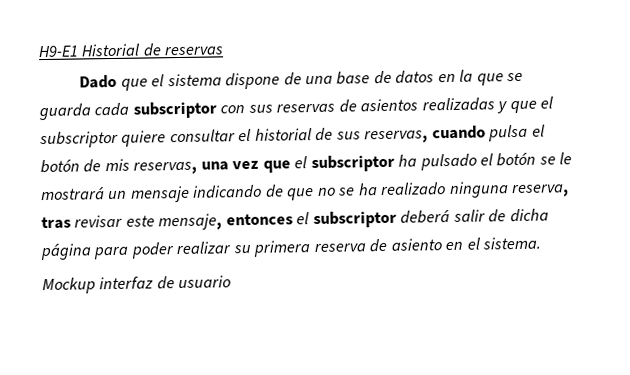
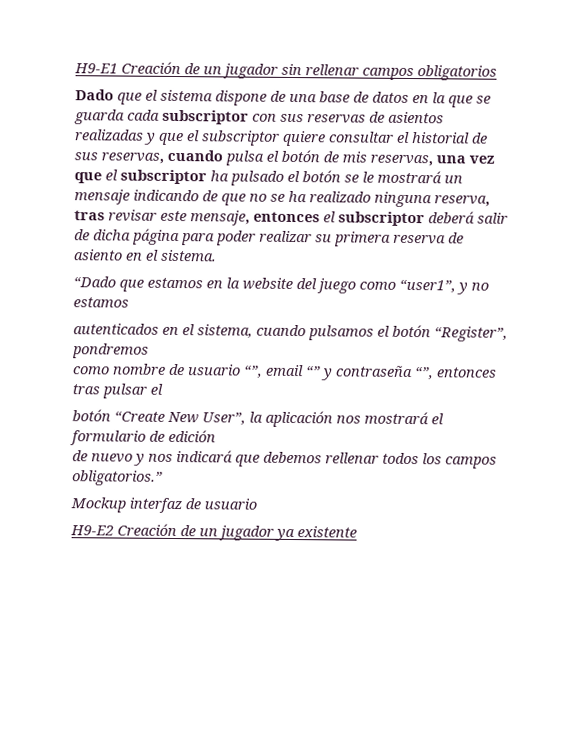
- H9-E1 Historial de reservas
+ H9-E1 Creación de un jugador sin rellenar campos obligatorios
+ “Dado que estamos en la website del juego como “user1”, y no estamos
+ autenticados en el sistema, cuando pulsamos el botón “Register”, pondremos
+ como nombre de usuario “”, email “” y contraseña “”, entonces tras pulsar el
+ botón “Create New User”, la aplicación nos mostrará el formulario de edición
+ de nuevo y nos indicará que debemos rellenar todos los campos obligatorios.”
  Mockup interfaz de usuario
+ H9-E2 Creación de un jugador ya existente

